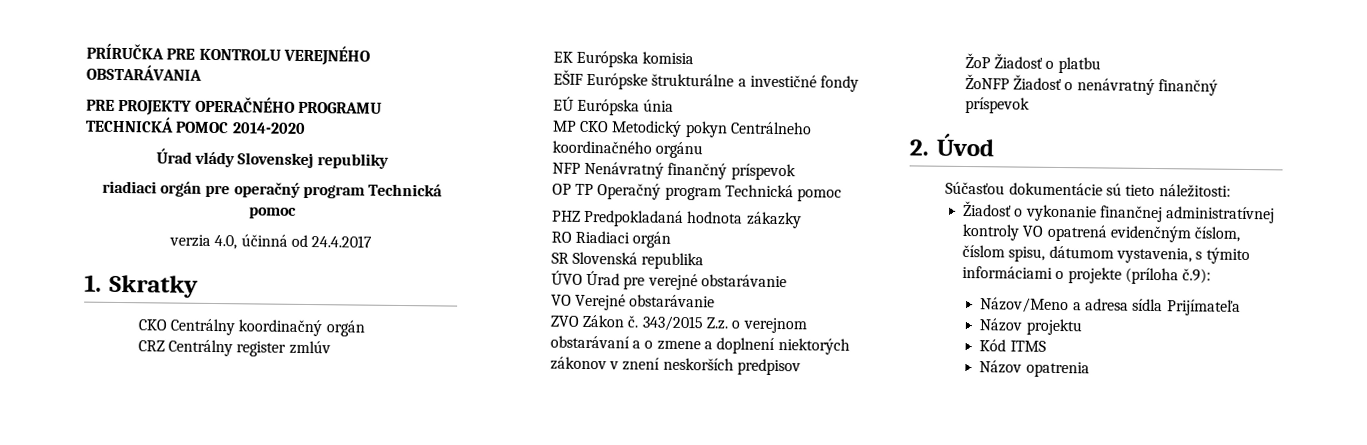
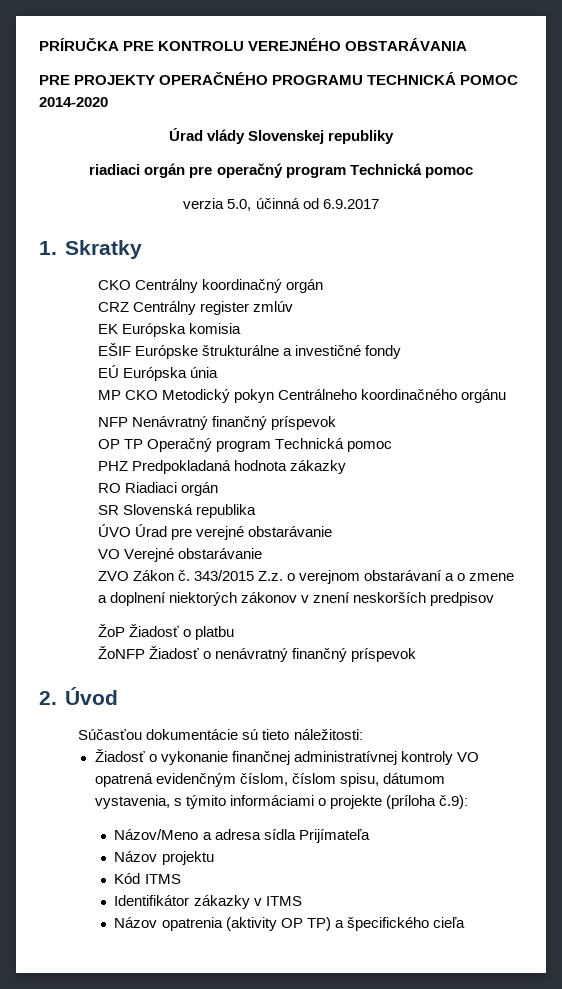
- verzia 4.0, účinná od 24.4.2017
+ verzia 5.0, účinná od 6.9.2017
- Názov opatrenia
+ Identifikátor zákazky v ITMS
+ Názov opatrenia (aktivity OP TP) a špecifického cieľa

